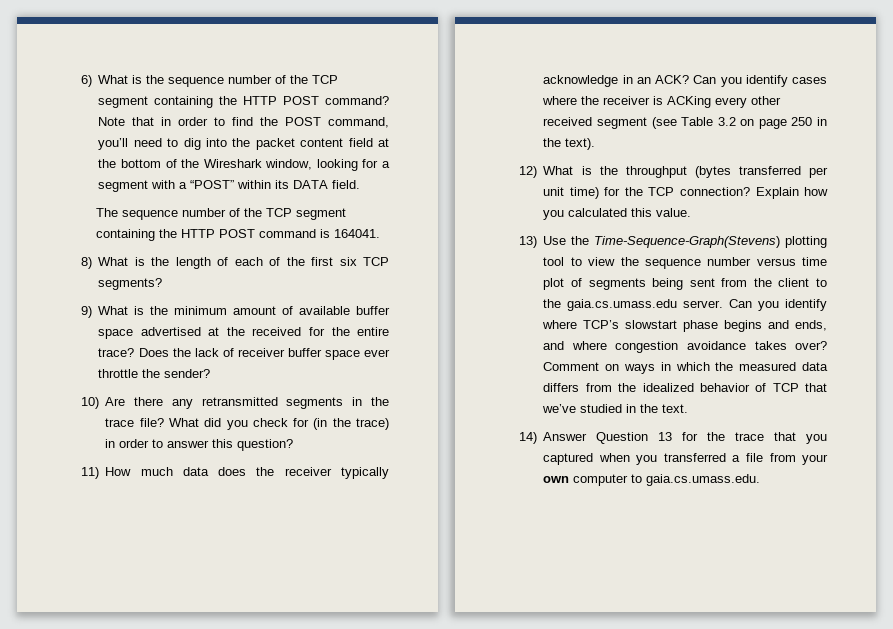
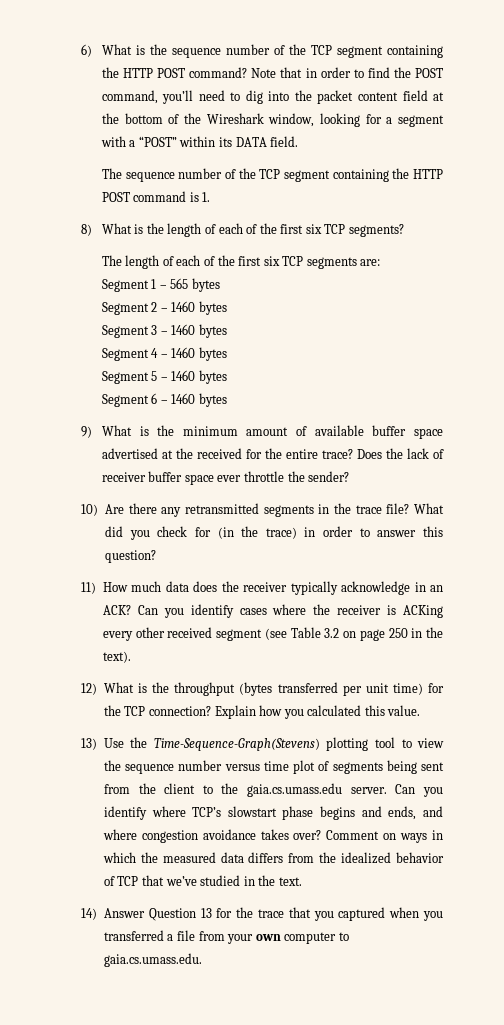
- The sequence number of the TCP segment containing the HTTP POST command is 164041.
+ The sequence number of the TCP segment containing the HTTP POST command is 1.
+ The length of each of the first six TCP segments are:
+ Segment 1 – 565 bytes
+ Segment 2 – 1460 bytes
+ Segment 3 – 1460 bytes
+ Segment 4 – 1460 bytes
+ Segment 5 – 1460 bytes
+ Segment 6 – 1460 bytes

